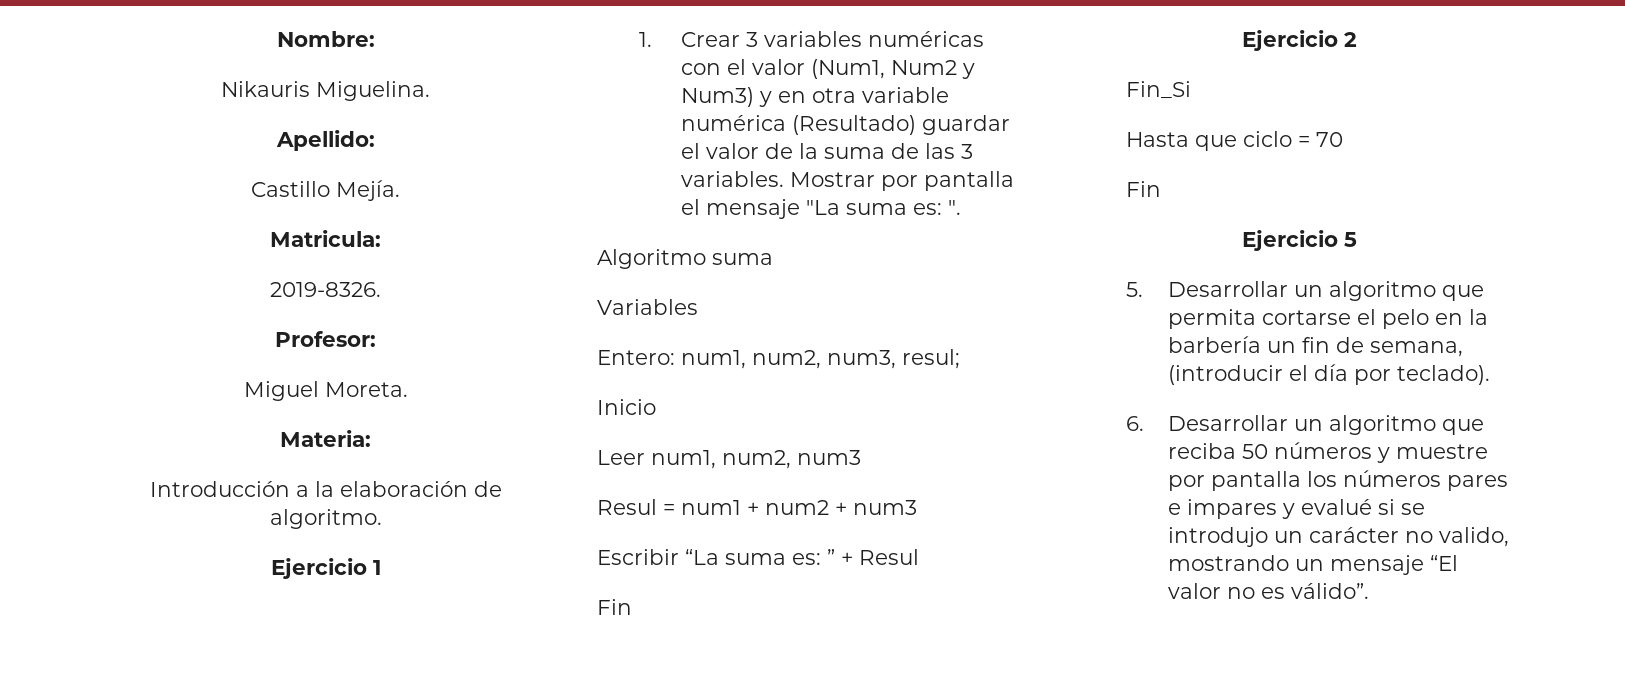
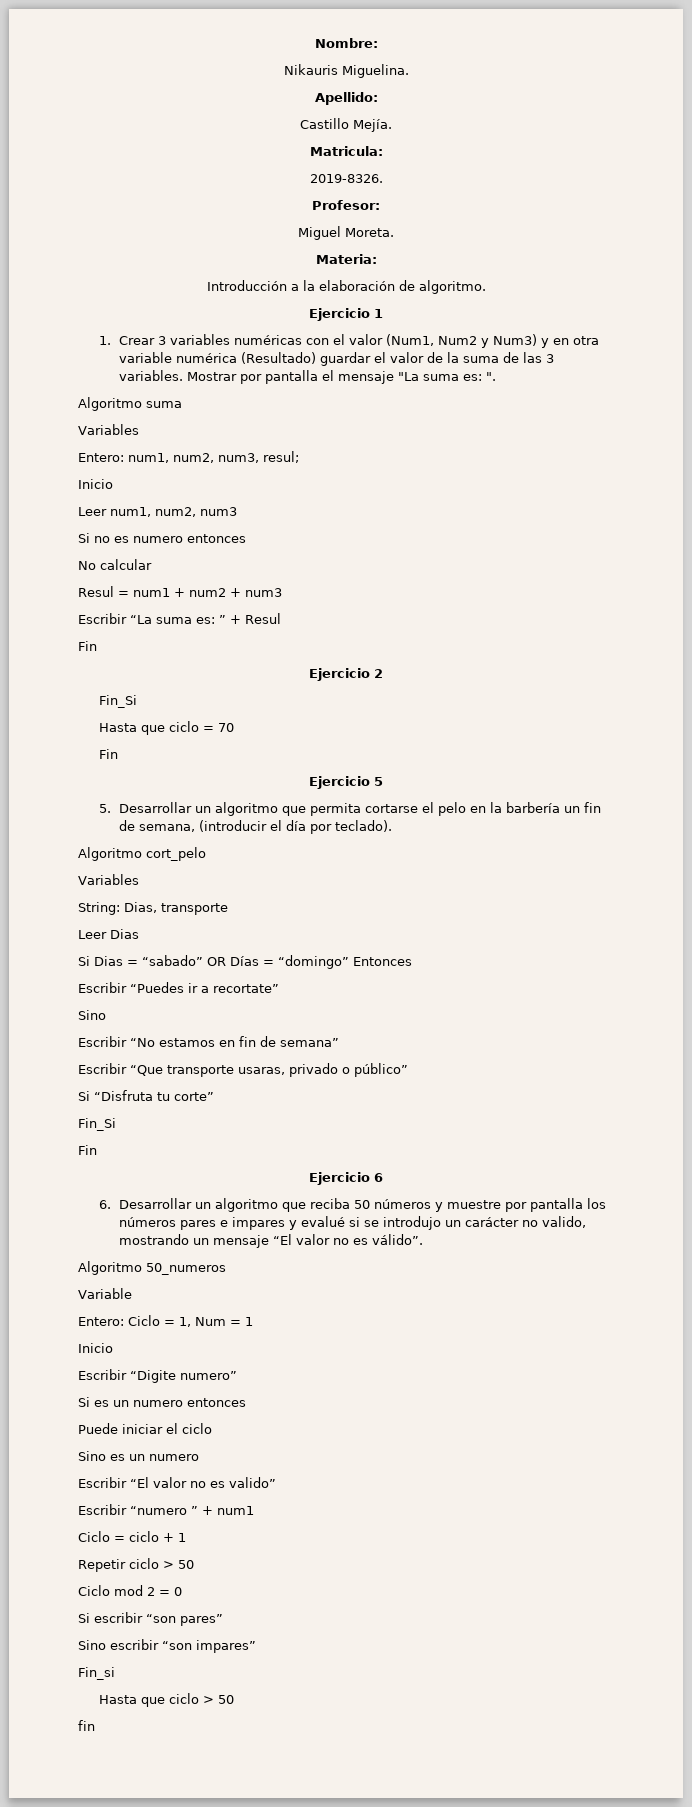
+ Si no es numero entonces
+ No calcular
+ Algoritmo cort_pelo
+ Variables
+ String: Dias, transporte
+ Leer Dias
+ Si Dias = “sabado” OR Días = “domingo” Entonces
+ Escribir “Puedes ir a recortate”
+ Sino
+ Escribir “No estamos en fin de semana”
+ Escribir “Que transporte usaras, privado o público”
+ Si “Disfruta tu corte”
+ Fin_Si
+ Fin
+ Ejercicio 6
+ Algoritmo 50_numeros
+ Variable
+ Entero: Ciclo = 1, Num = 1
+ Inicio
+ Escribir “Digite numero”
+ Si es un numero entonces
+ Puede iniciar el ciclo
+ Sino es un numero
+ Escribir “El valor no es valido”
+ Escribir “numero ” + num1
+ Ciclo = ciclo + 1
+ Repetir ciclo > 50
+ Ciclo mod 2 = 0
+ Si escribir “son pares”
+ Sino escribir “son impares”
+ Fin_si
+ Hasta que ciclo > 50
+ fin

